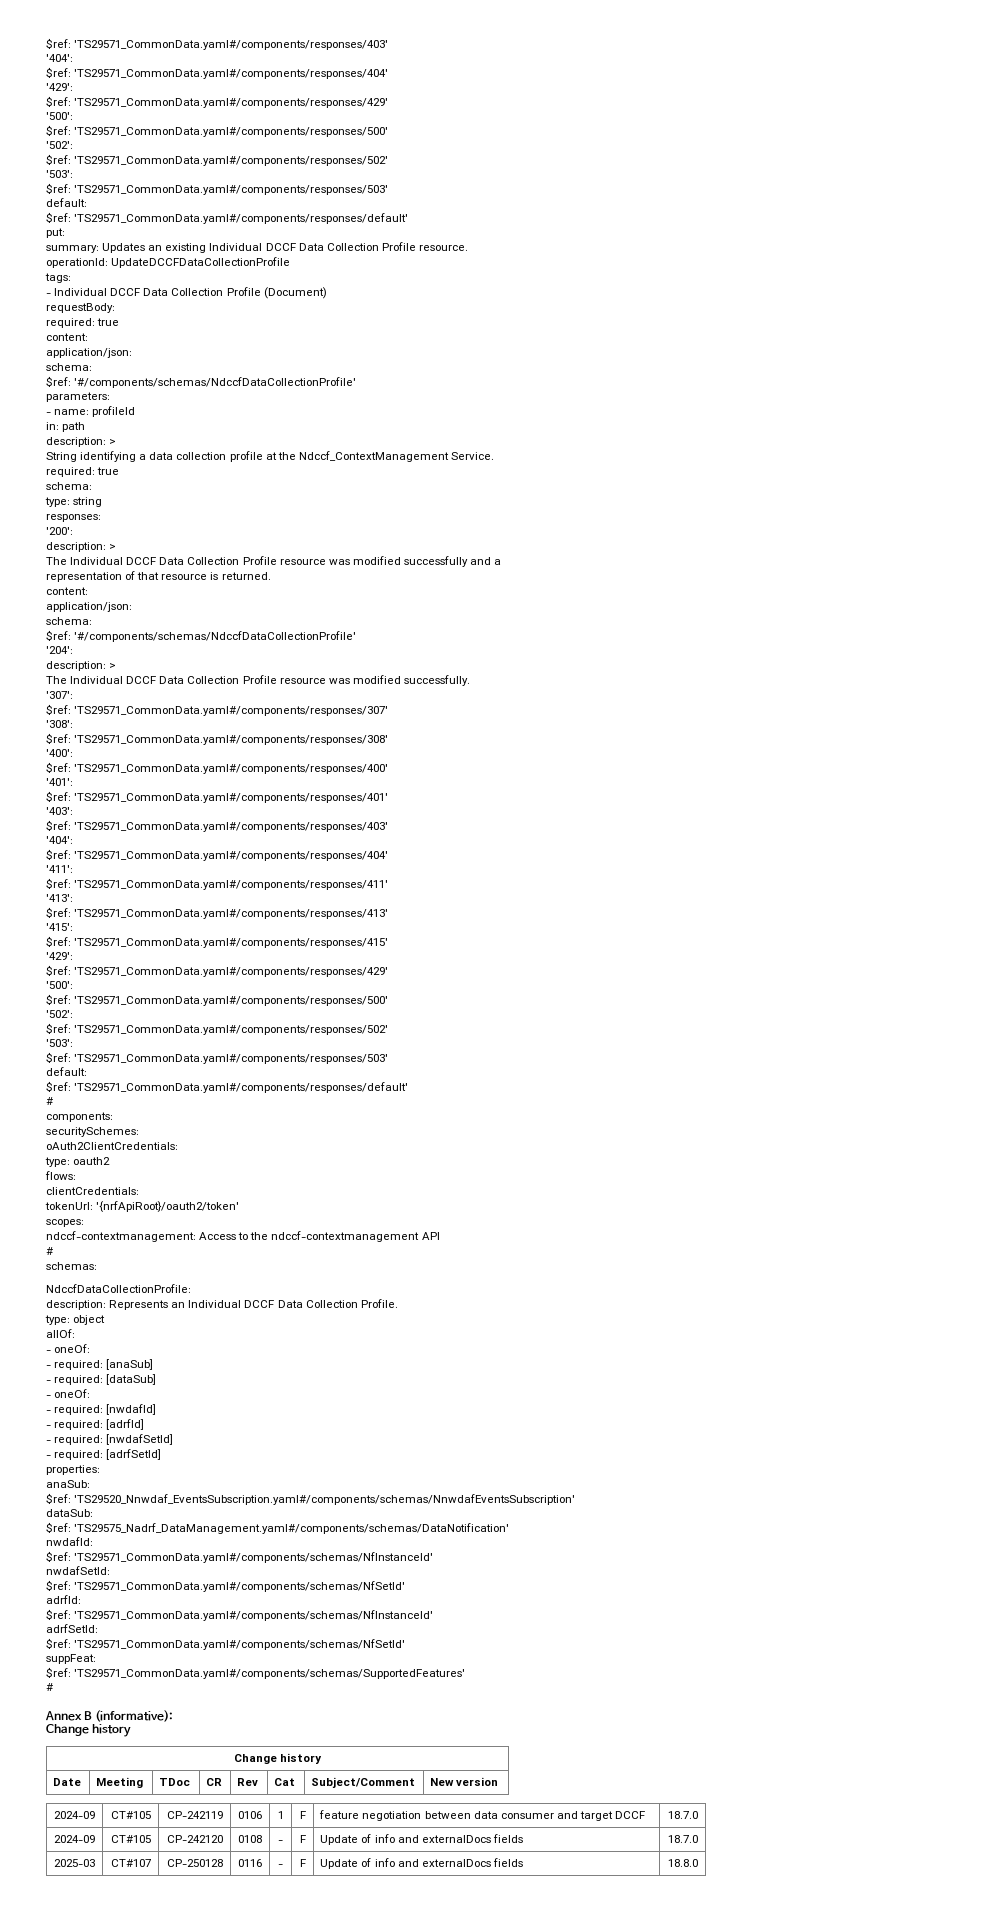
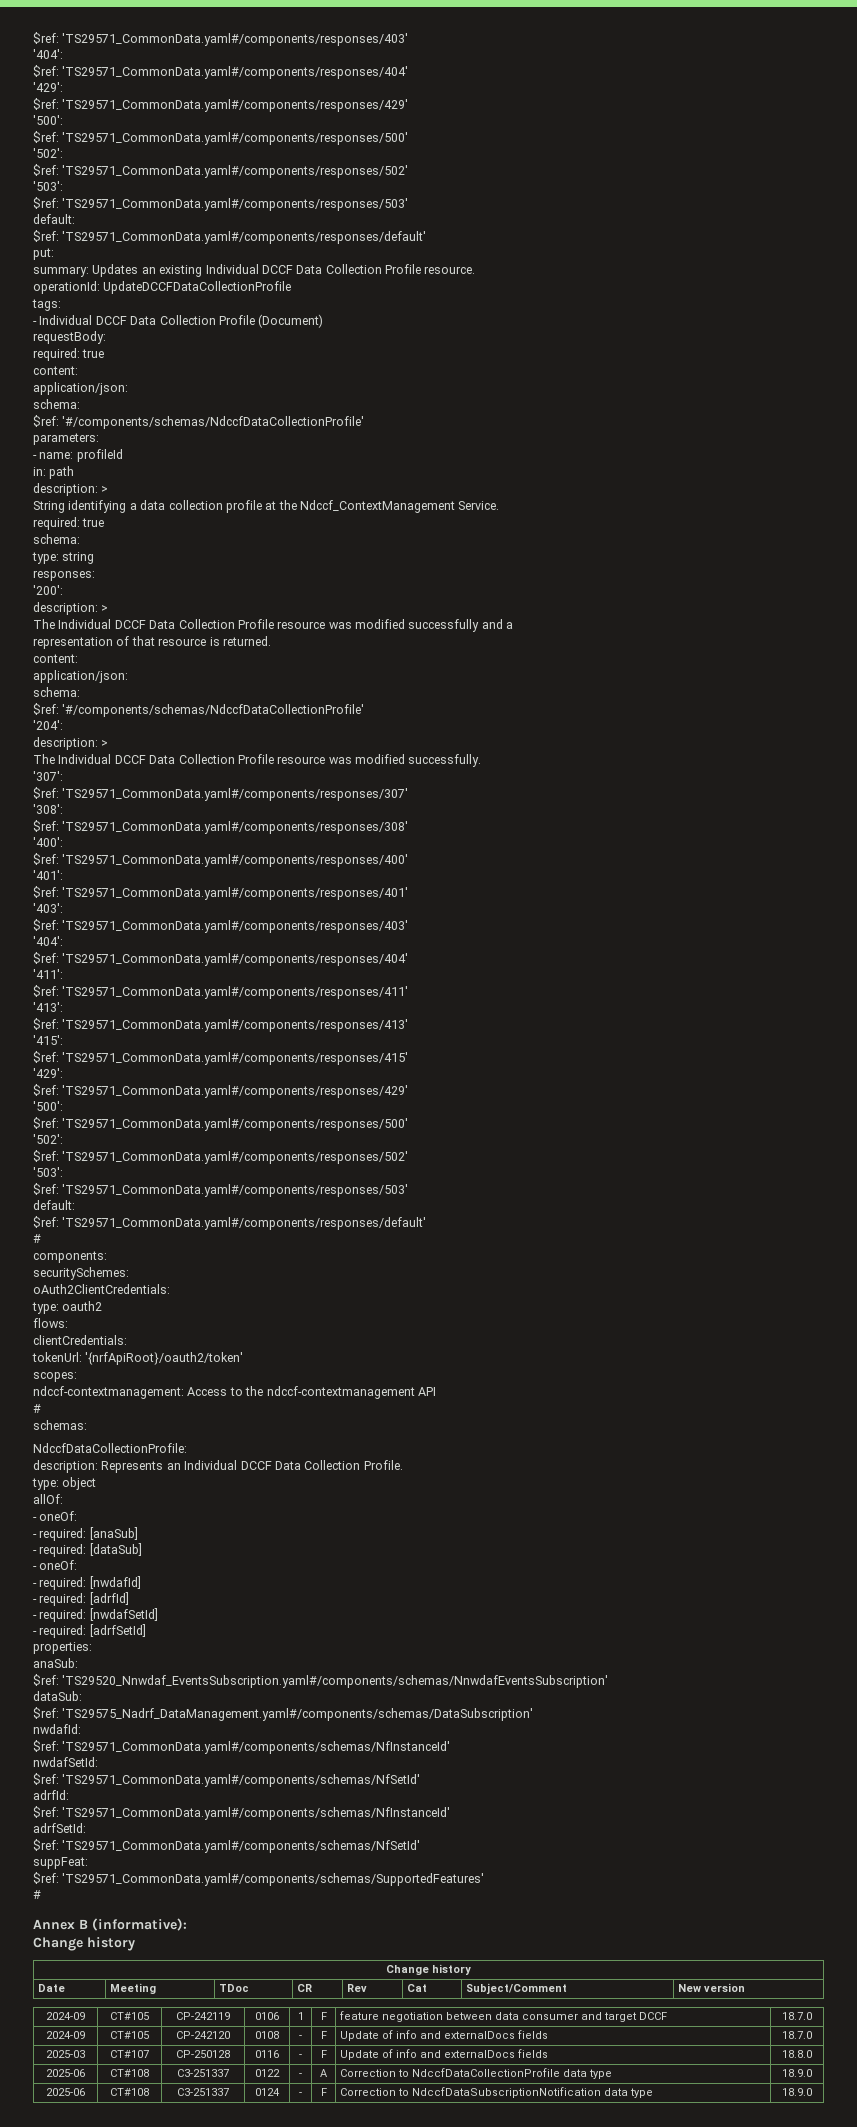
- $ref: 'TS29575_Nadrf_DataManagement.yaml#/components/schemas/DataNotification'
+ $ref: 'TS29575_Nadrf_DataManagement.yaml#/components/schemas/DataSubscription'
+ 2025-06 | CT#108 | C3-251337 | 0122 | - | A | Correction to NdccfDataCollectionProfile data type | 18.9.0
+ 2025-06 | CT#108 | C3-251337 | 0124 | - | F | Correction to NdccfDataSubscriptionNotification data type | 18.9.0

